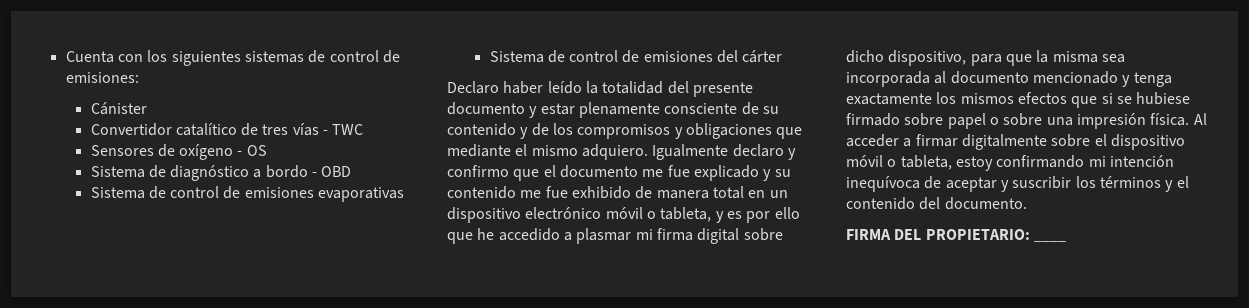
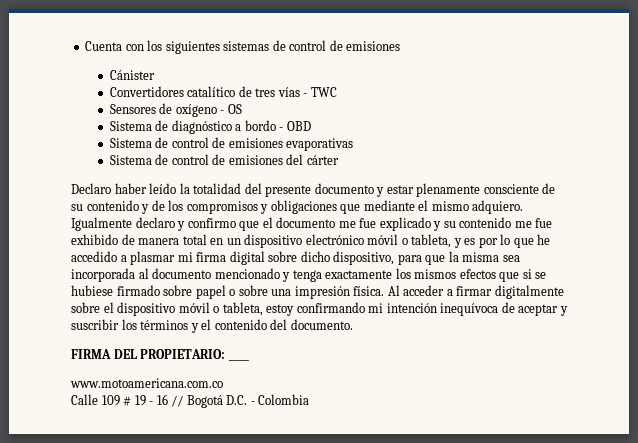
- Cuenta con los siguientes sistemas de control de emisiones:
+ Cuenta con los siguientes sistemas de control de emisiones
- Convertidor catalítico de tres vías - TWC
+ Convertidores catalítico de tres vías - TWC
- Igualmente declaro y confirmo que el documento me fue explicado y su contenido me fue exhibido de manera total en un dispositivo electrónico móvil o tableta, y es por ello que he accedido a plasmar mi firma digital sobre dicho dispositivo, para que la misma sea incorporada al documento mencionado y tenga exactamente los mismos efectos que si se hubiese firmado sobre papel o sobre una impresión física.
+ Igualmente declaro y confirmo que el documento me fue explicado y su contenido me fue exhibido de manera total en un dispositivo electrónico móvil o tableta, y es por lo que he accedido a plasmar mi firma digital sobre dicho dispositivo, para que la misma sea incorporada al documento mencionado y tenga exactamente los mismos efectos que si se hubiese firmado sobre papel o sobre una impresión física.
+ www.motoamericana.com.co
+ Calle 109 # 19 - 16 // Bogotá D.C. - Colombia

